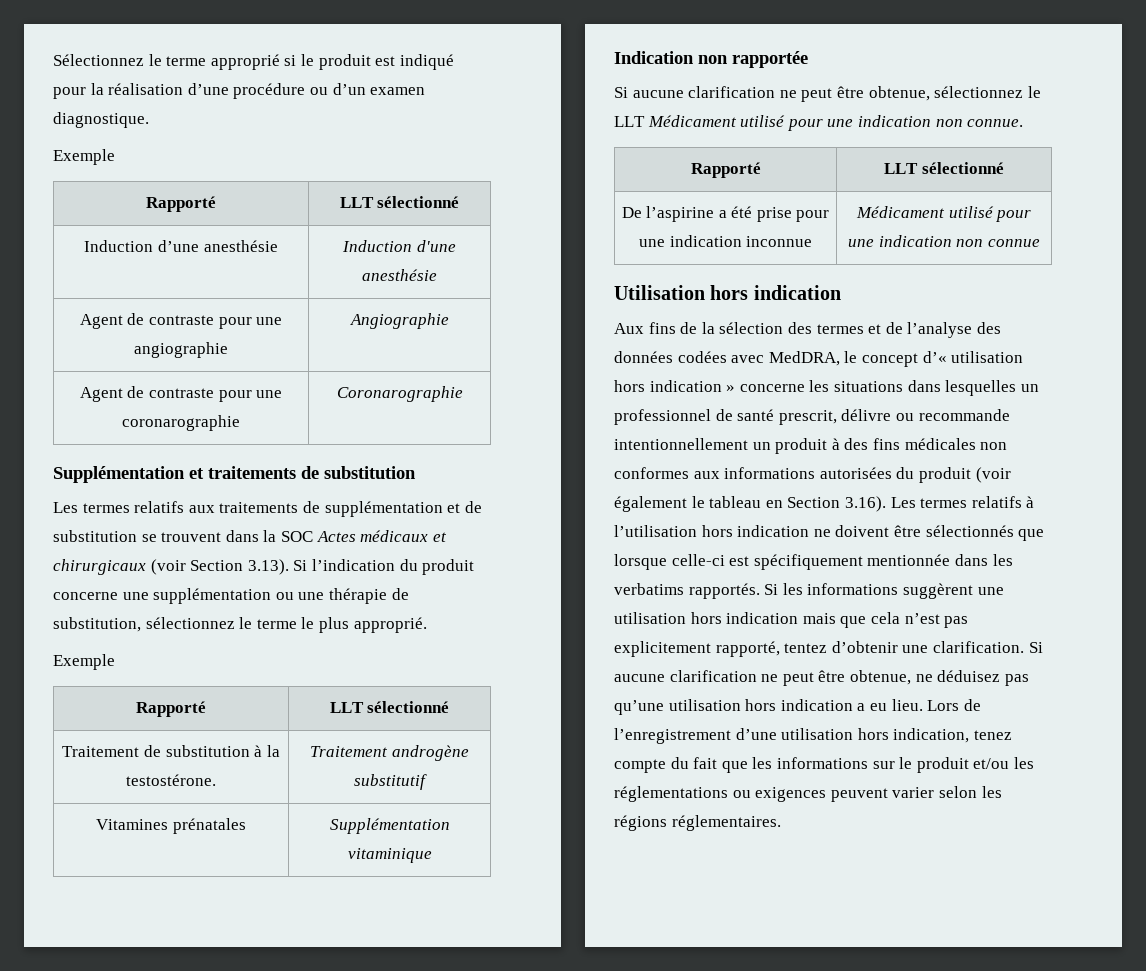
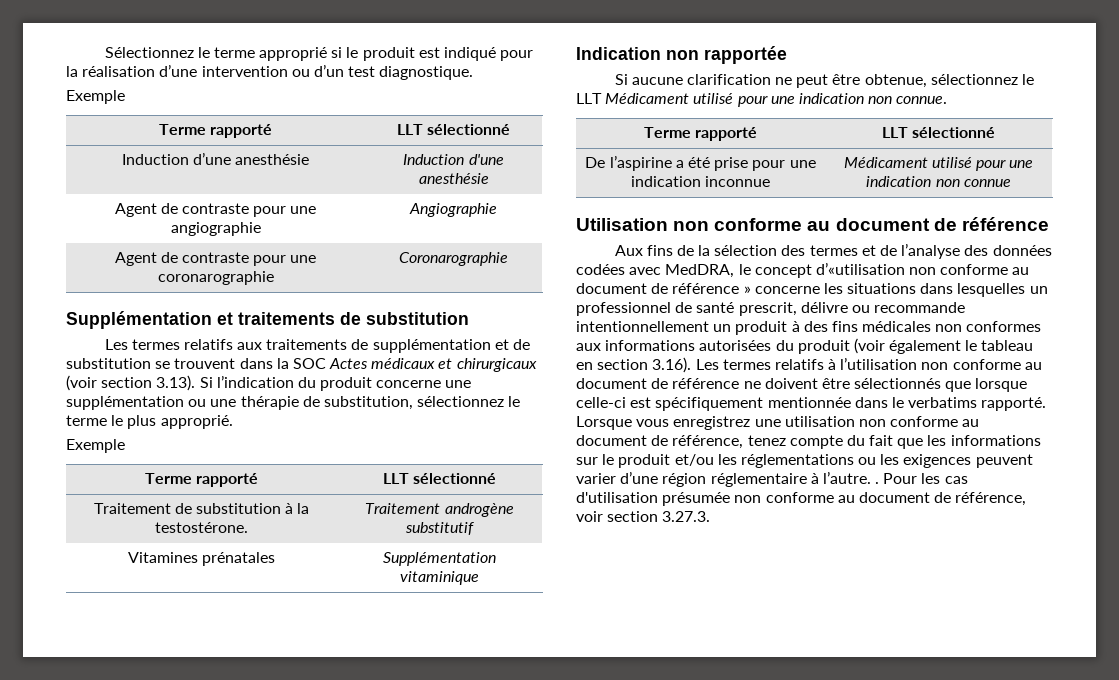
- Sélectionnez le terme approprié si le produit est indiqué pour la réalisation d’une procédure ou d’un examen diagnostique.
+ Sélectionnez le terme approprié si le produit est indiqué pour la réalisation d’une intervention ou d’un test diagnostique.
  Exemple
- Rapporté | LLT sélectionné
+ Terme rapporté | LLT sélectionné
- Les termes relatifs aux traitements de supplémentation et de substitution se trouvent dans la SOC Actes médicaux et chirurgicaux (voir Section 3.13). Si l’indication du produit concerne une supplémentation ou une thérapie de substitution, sélectionnez le terme le plus approprié.
+ Les termes relatifs aux traitements de supplémentation et de substitution se trouvent dans la SOC Actes médicaux et chirurgicaux (voir section 3.13). Si l’indication du produit concerne une supplémentation ou une thérapie de substitution, sélectionnez le terme le plus approprié.
  Exemple
- Rapporté | LLT sélectionné
+ Terme rapporté | LLT sélectionné
  Si aucune clarification ne peut être obtenue, sélectionnez le LLT Médicament utilisé pour une indication non connue.
- Rapporté | LLT sélectionné
+ Terme rapporté | LLT sélectionné
- Utilisation hors indication
+ Utilisation non conforme au document de référence
- Aux fins de la sélection des termes et de l’analyse des données codées avec MedDRA, le concept d’« utilisation hors indication » concerne les situations dans lesquelles un professionnel de santé prescrit, délivre ou recommande intentionnellement un produit à des fins médicales non conformes aux informations autorisées du produit (voir également le tableau en Section 3.16). Les termes relatifs à l’utilisation hors indication ne doivent être sélectionnés que lorsque celle-ci est spécifiquement mentionnée dans les verbatims rapportés. Si les informations suggèrent une utilisation hors indication mais que cela n’est pas explicitement rapporté, tentez d’obtenir une clarification. Si aucune clarification ne peut être obtenue, ne déduisez pas qu’une utilisation hors indication a eu lieu. Lors de l’enregistrement d’une utilisation hors indication, tenez compte du fait que les informations sur le produit et/ou les réglementations ou exigences peuvent varier selon les régions réglementaires.
+ Aux fins de la sélection des termes et de l’analyse des données codées avec MedDRA, le concept d’«utilisation non conforme au document de référence » concerne les situations dans lesquelles un professionnel de santé prescrit, délivre ou recommande intentionnellement un produit à des fins médicales non conformes aux informations autorisées du produit (voir également le tableau en section 3.16). Les termes relatifs à l’utilisation non conforme au document de référence ne doivent être sélectionnés que lorsque celle-ci est spécifiquement mentionnée dans le verbatims rapporté. Lorsque vous enregistrez une utilisation non conforme au document de référence, tenez compte du fait que les informations sur le produit et/ou les réglementations ou les exigences peuvent varier d’une région réglementaire à l’autre. . Pour les cas d'utilisation présumée non conforme au document de référence, voir section 3.27.3.

